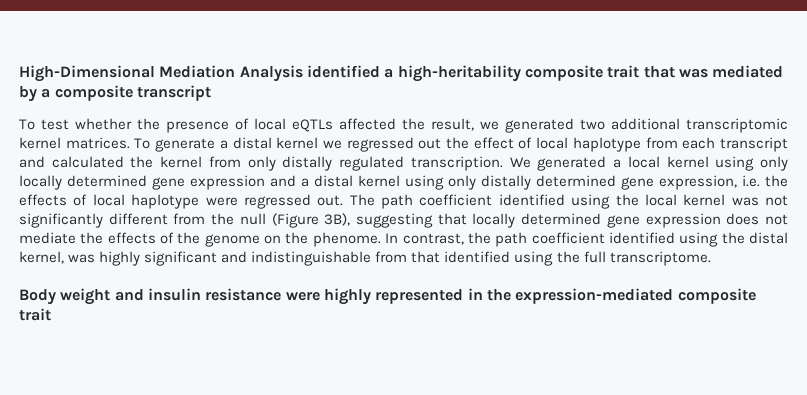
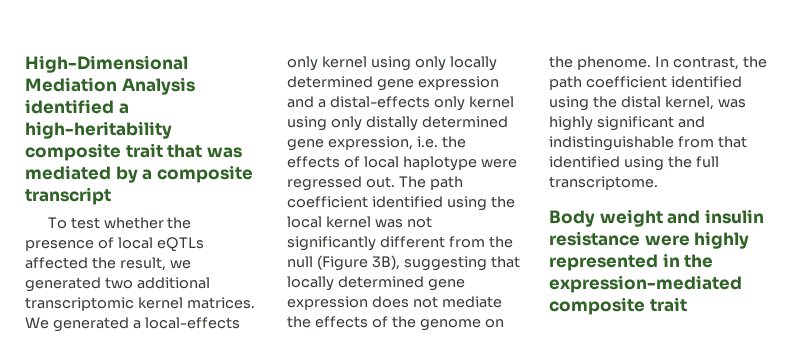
- To generate a distal kernel we regressed out the effect of local haplotype from each transcript and calculated the kernel from only distally regulated transcription.
- We generated a local kernel using only locally determined gene expression and a distal kernel using only distally determined gene expression, i.e. the effects of local haplotype were regressed out.
+ We generated a local-effects only kernel using only locally determined gene expression and a distal-effects only kernel using only distally determined gene expression, i.e. the effects of local haplotype were regressed out.

